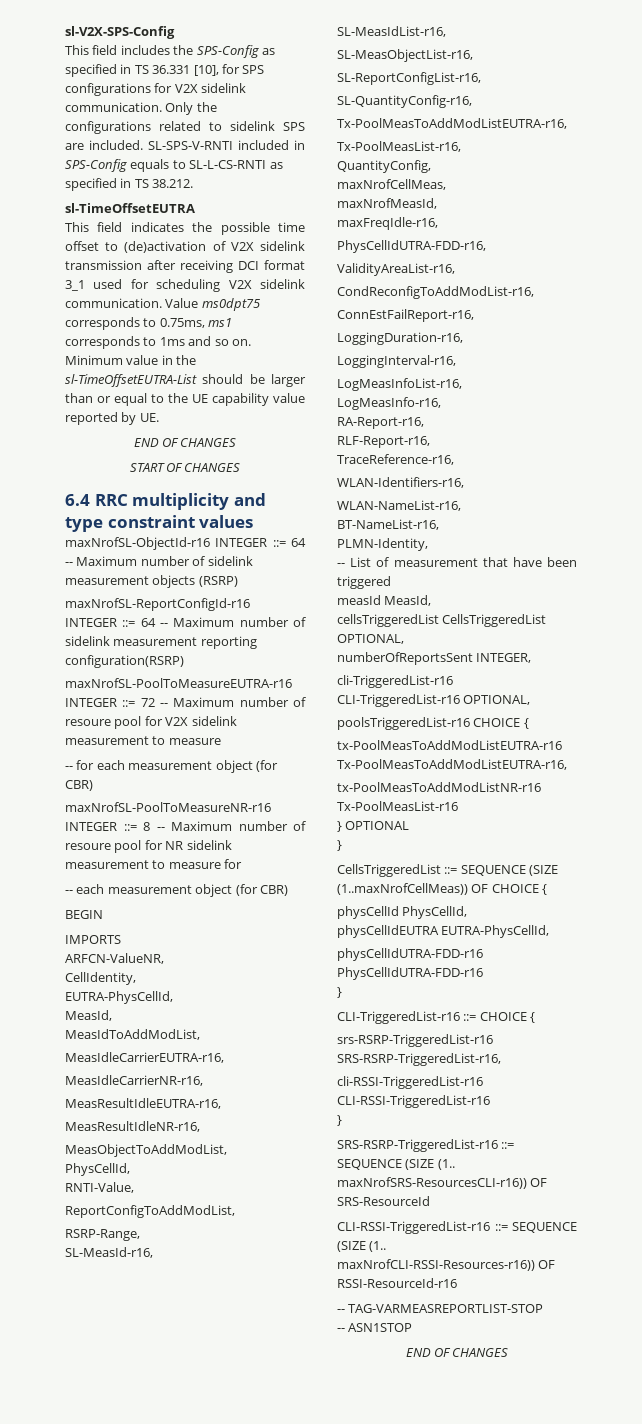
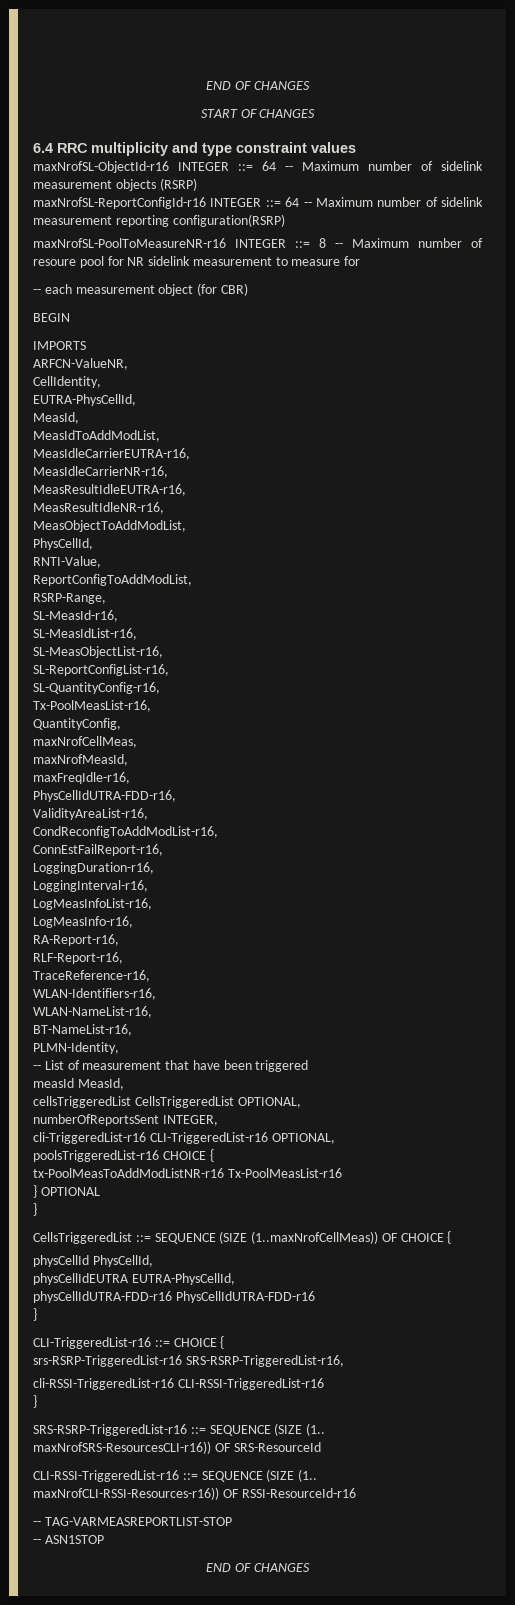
- sl-V2X-SPS-Config
- This field includes the SPS-Config as specified in TS 36.331 [10], for SPS configurations for V2X sidelink communication. Only the configurations related to sidelink SPS are included. SL-SPS-V-RNTI included in SPS-Config equals to SL-L-CS-RNTI as specified in TS 38.212.
- sl-TimeOffsetEUTRA
- This field indicates the possible time offset to (de)activation of V2X sidelink transmission after receiving DCI format 3_1 used for scheduling V2X sidelink communication. Value ms0dpt75 corresponds to 0.75ms, ms1 corresponds to 1ms and so on. Minimum value in the sl-TimeOffsetEUTRA-List should be larger than or equal to the UE capability value reported by UE.
- maxNrofSL-PoolToMeasureEUTRA-r16 INTEGER ::= 72 -- Maximum number of resoure pool for V2X sidelink measurement to measure
- -- for each measurement object (for CBR)
  SL-QuantityConfig-r16,
- Tx-PoolMeasToAddModListEUTRA-r16,
- tx-PoolMeasToAddModListEUTRA-r16 Tx-PoolMeasToAddModListEUTRA-r16,

